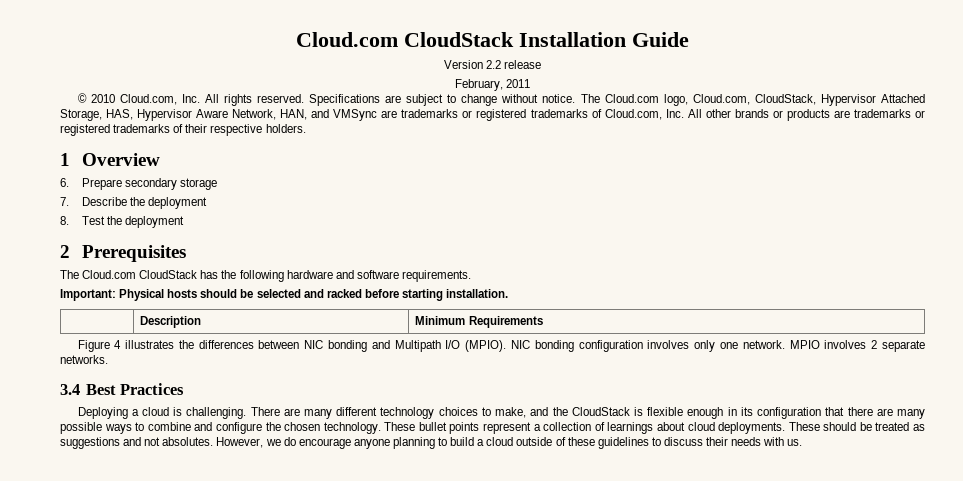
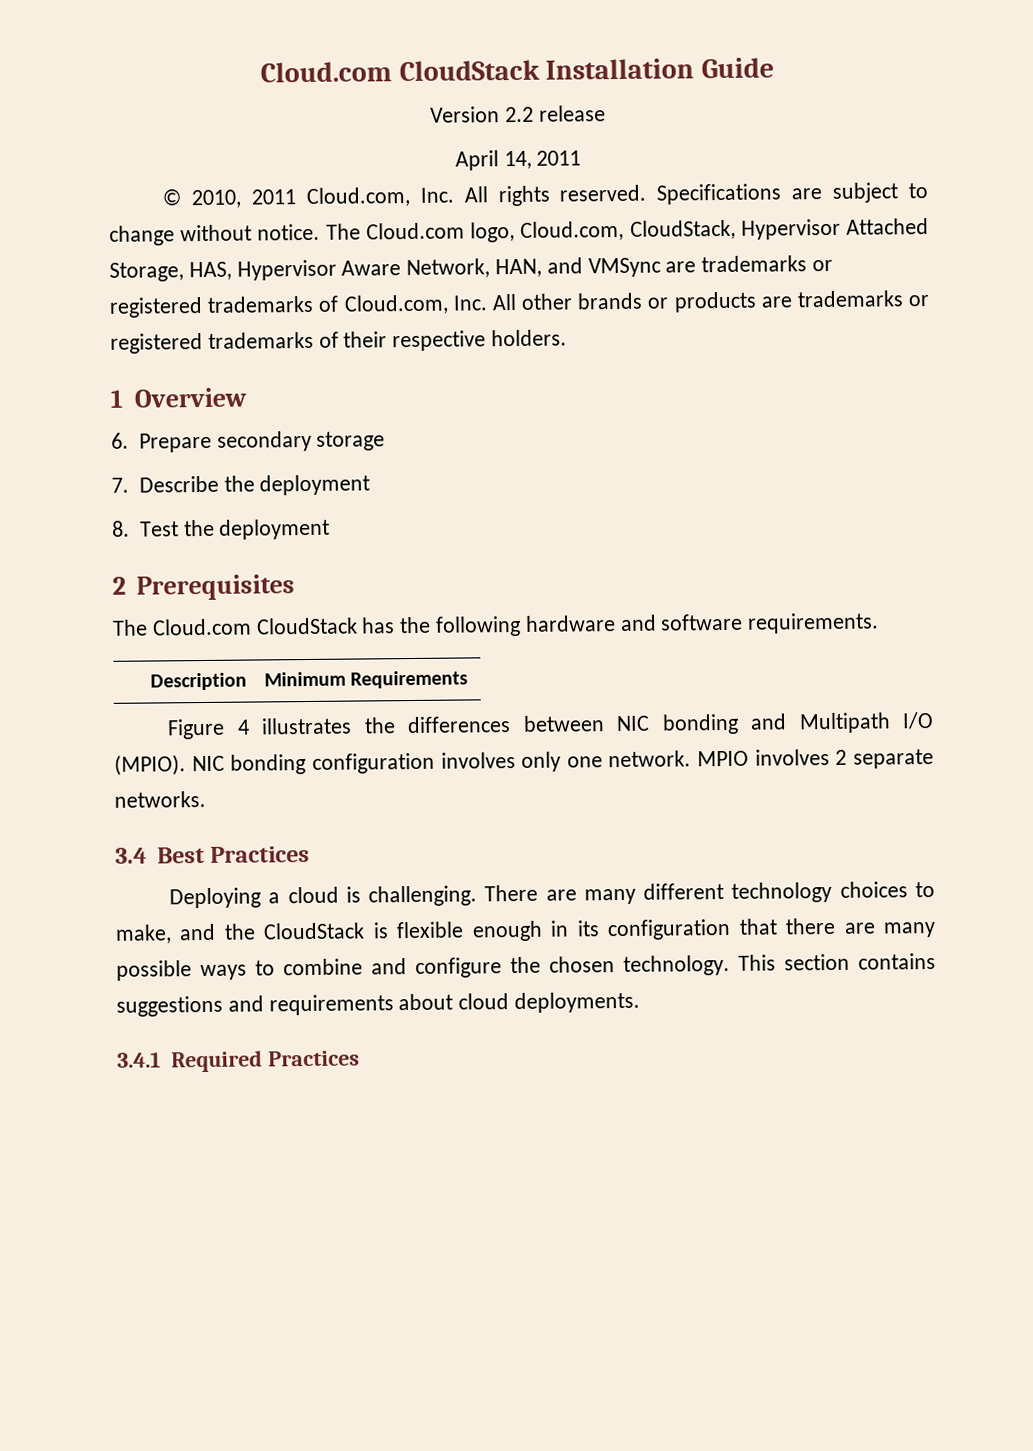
- February, 2011
+ April 14, 2011
- © 2010 Cloud.com, Inc. All rights reserved.
+ © 2010, 2011 Cloud.com, Inc. All rights reserved.
- Important: Physical hosts should be selected and racked before starting installation.
- These bullet points represent a collection of learnings about cloud deployments. These should be treated as suggestions and not absolutes. However, we do encourage anyone planning to build a cloud outside of these guidelines to discuss their needs with us.
+ This section contains suggestions and requirements about cloud deployments.
+ 3.4.1 Required Practices

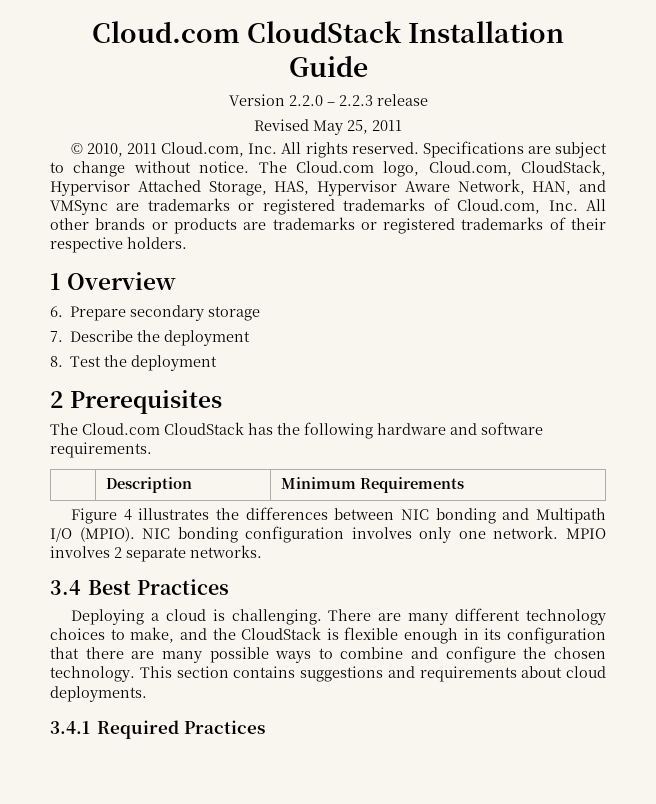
- Version 2.2 release
- April 14, 2011
+ Version 2.2.0 – 2.2.3 release
+ Revised May 25, 2011

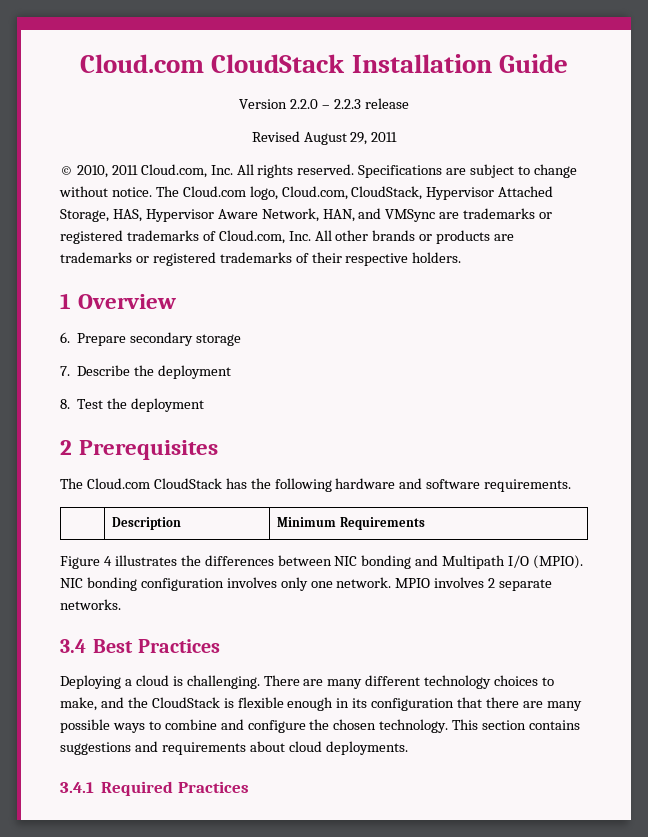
- Revised May 25, 2011
+ Revised August 29, 2011

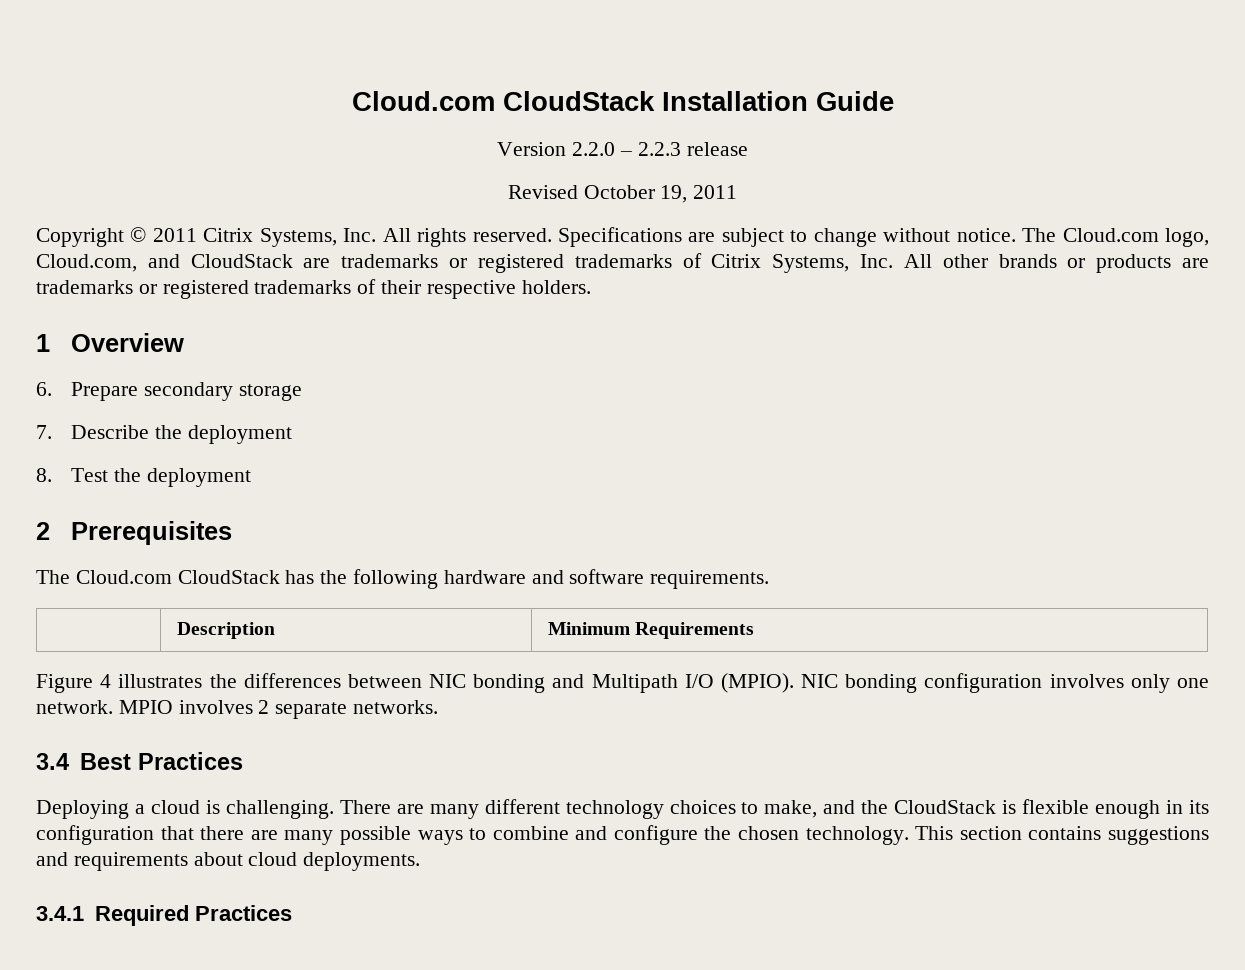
- Revised August 29, 2011
+ Revised October 19, 2011
- © 2010, 2011 Cloud.com, Inc. All rights reserved.
+ Copyright © 2011 Citrix Systems, Inc. All rights reserved.
- The Cloud.com logo, Cloud.com, CloudStack, Hypervisor Attached Storage, HAS, Hypervisor Aware Network, HAN, and VMSync are trademarks or registered trademarks of Cloud.com, Inc. All other brands or products are trademarks or registered trademarks of their respective holders.
+ The Cloud.com logo, Cloud.com, and CloudStack are trademarks or registered trademarks of Citrix Systems, Inc. All other brands or products are trademarks or registered trademarks of their respective holders.

